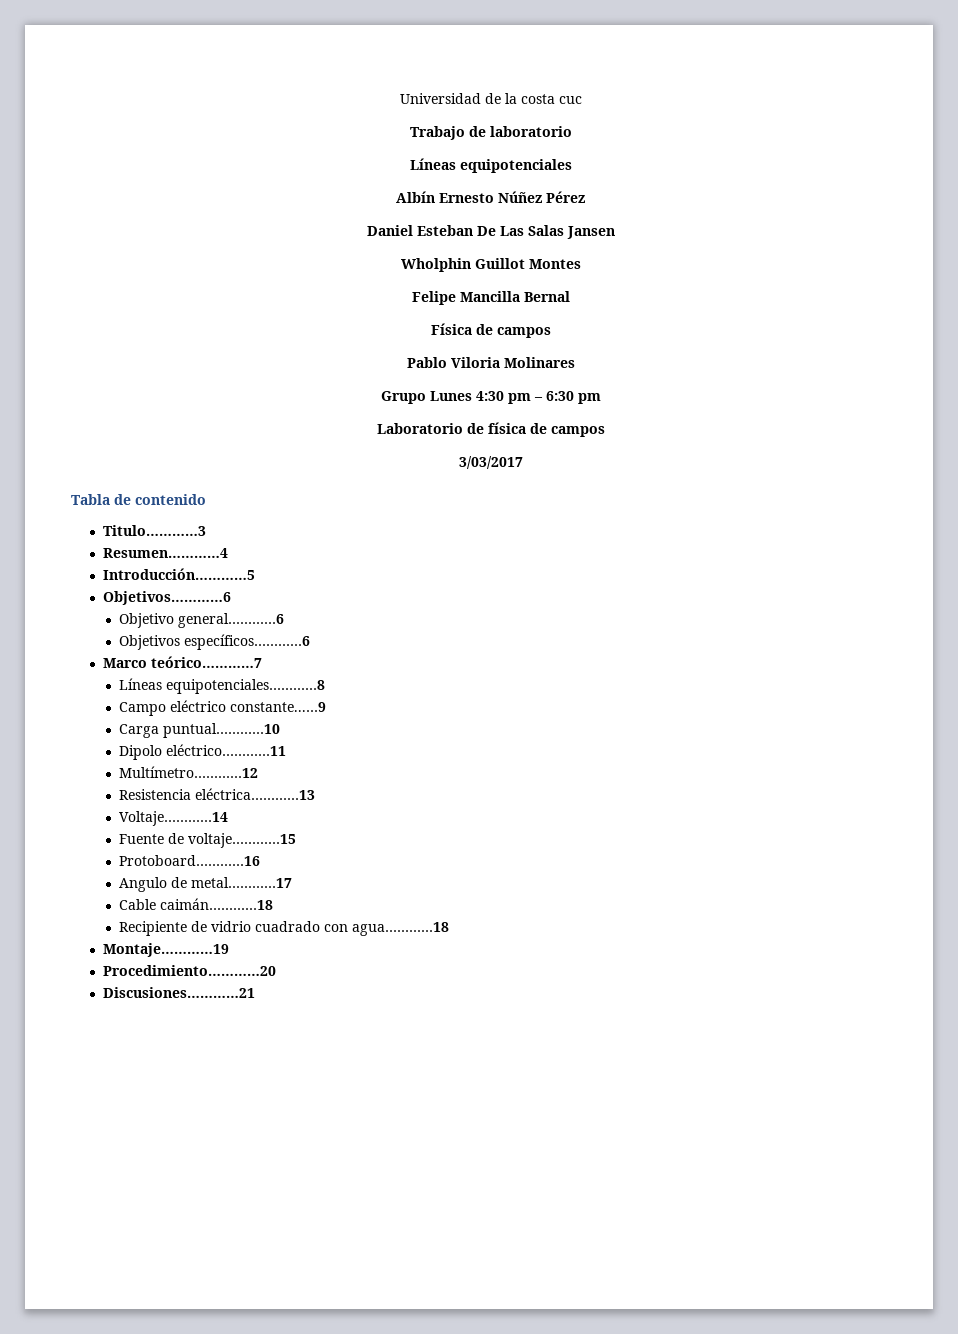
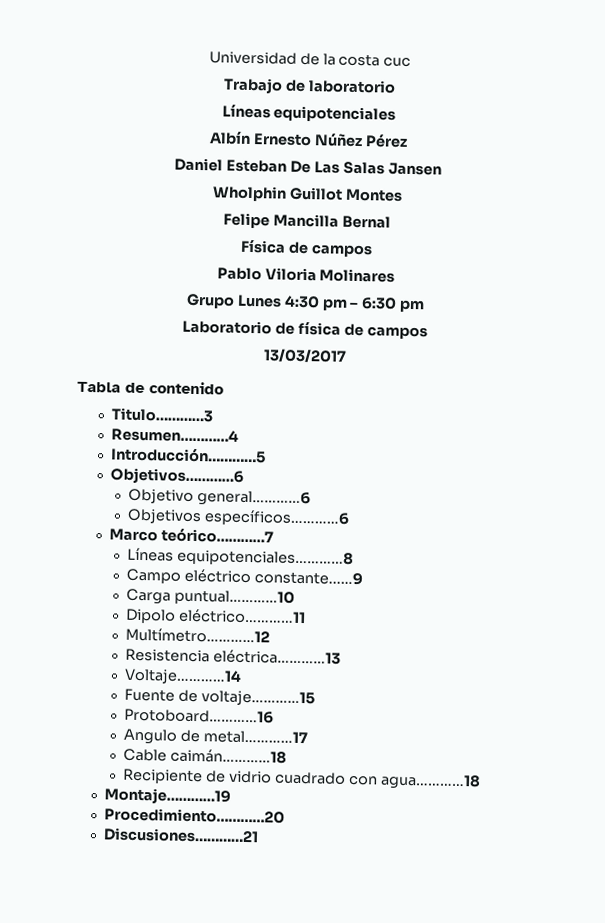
- 3/03/2017
+ 13/03/2017

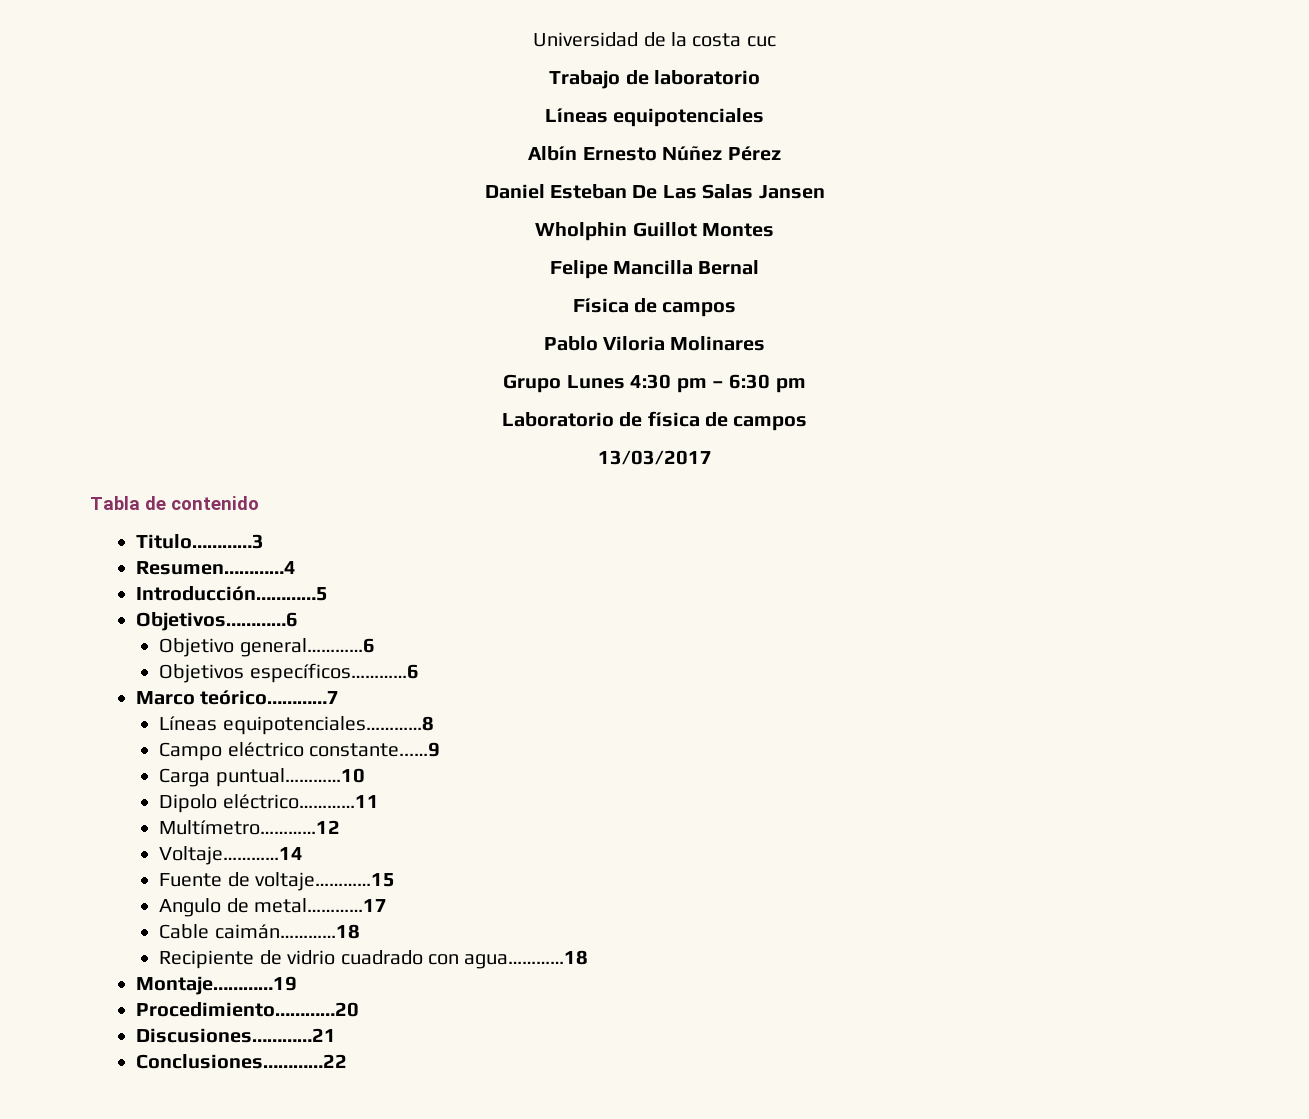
- Resistencia eléctrica…………13
- Protoboard…………16
+ Conclusiones…………22

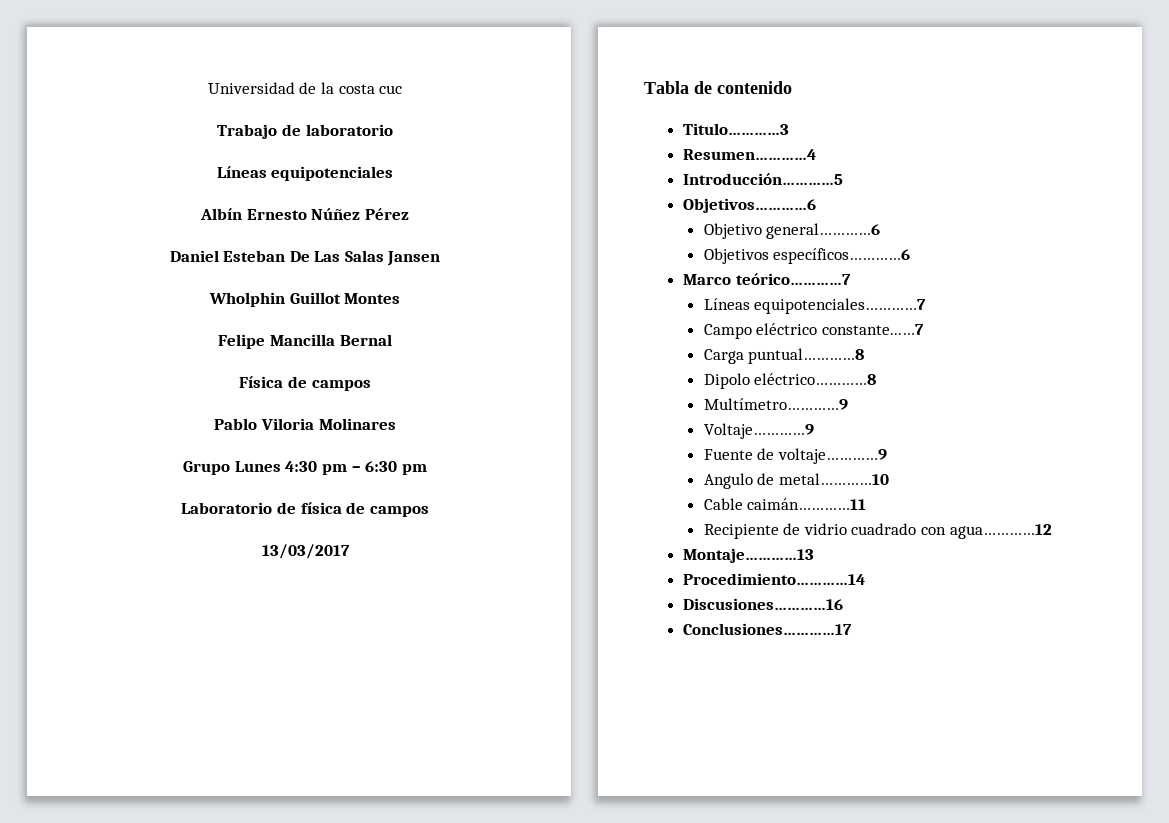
- Líneas equipotenciales…………8
+ Líneas equipotenciales…………7
- Campo eléctrico constante...…9
+ Campo eléctrico constante...…7
- Carga puntual…………10
+ Carga puntual…………8
- Dipolo eléctrico…………11
- Multímetro…………12
- Voltaje…………14
+ Dipolo eléctrico…………8
+ Multímetro…………9
+ Voltaje…………9
- Fuente de voltaje…………15
+ Fuente de voltaje…………9
- Angulo de metal…………17
+ Angulo de metal…………10
- Cable caimán…………18
+ Cable caimán…………11
- Recipiente de vidrio cuadrado con agua…………18
- Montaje…………19
- Procedimiento…………20
- Discusiones…………21
- Conclusiones…………22
+ Recipiente de vidrio cuadrado con agua…………12
+ Montaje…………13
+ Procedimiento…………14
+ Discusiones…………16
+ Conclusiones…………17

